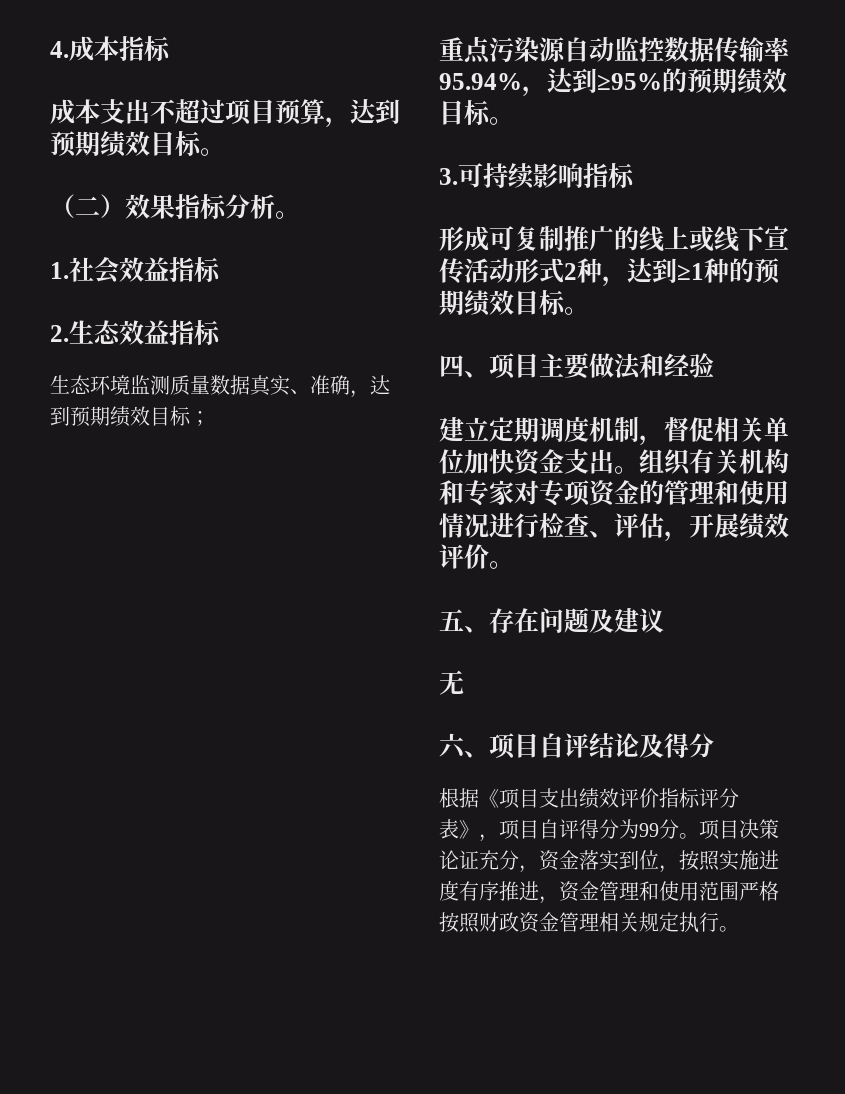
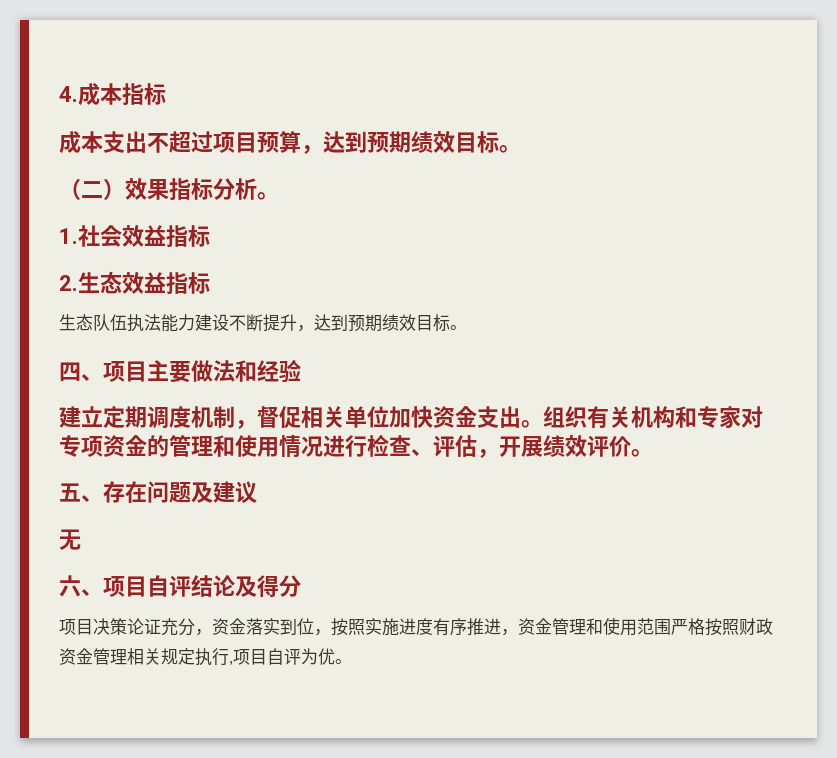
- 生态环境监测质量数据真实、准确，达到预期绩效目标；
- 重点污染源自动监控数据传输率95.94%，达到≥95%的预期绩效目标。
- 3.可持续影响指标
- 形成可复制推广的线上或线下宣传活动形式2种，达到≥1种的预期绩效目标。
+ 生态队伍执法能力建设不断提升，达到预期绩效目标。
- 根据《项目支出绩效评价指标评分表》，项目自评得分为99分。项目决策论证充分，资金落实到位，按照实施进度有序推进，资金管理和使用范围严格按照财政资金管理相关规定执行。
+ 项目决策论证充分，资金落实到位，按照实施进度有序推进，资金管理和使用范围严格按照财政资金管理相关规定执行,项目自评为优。

